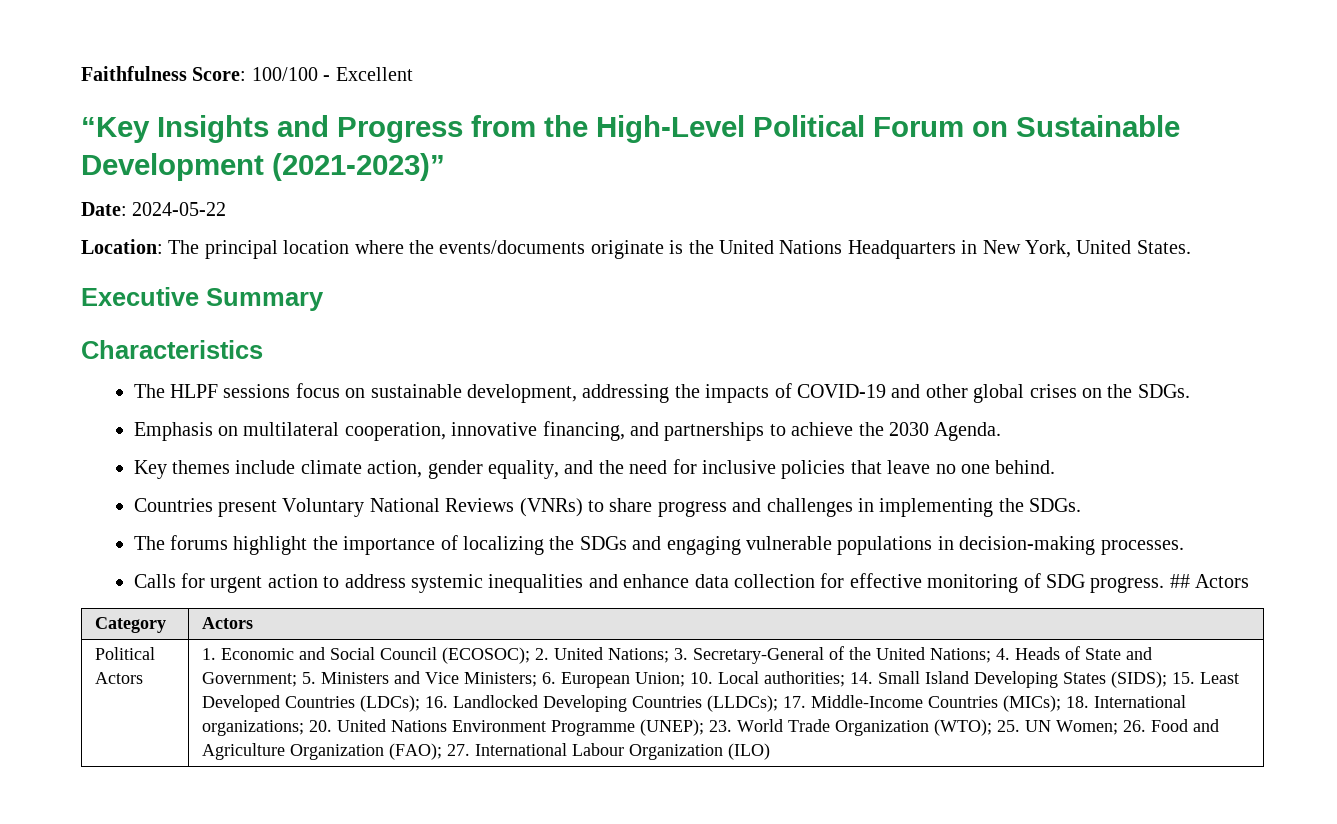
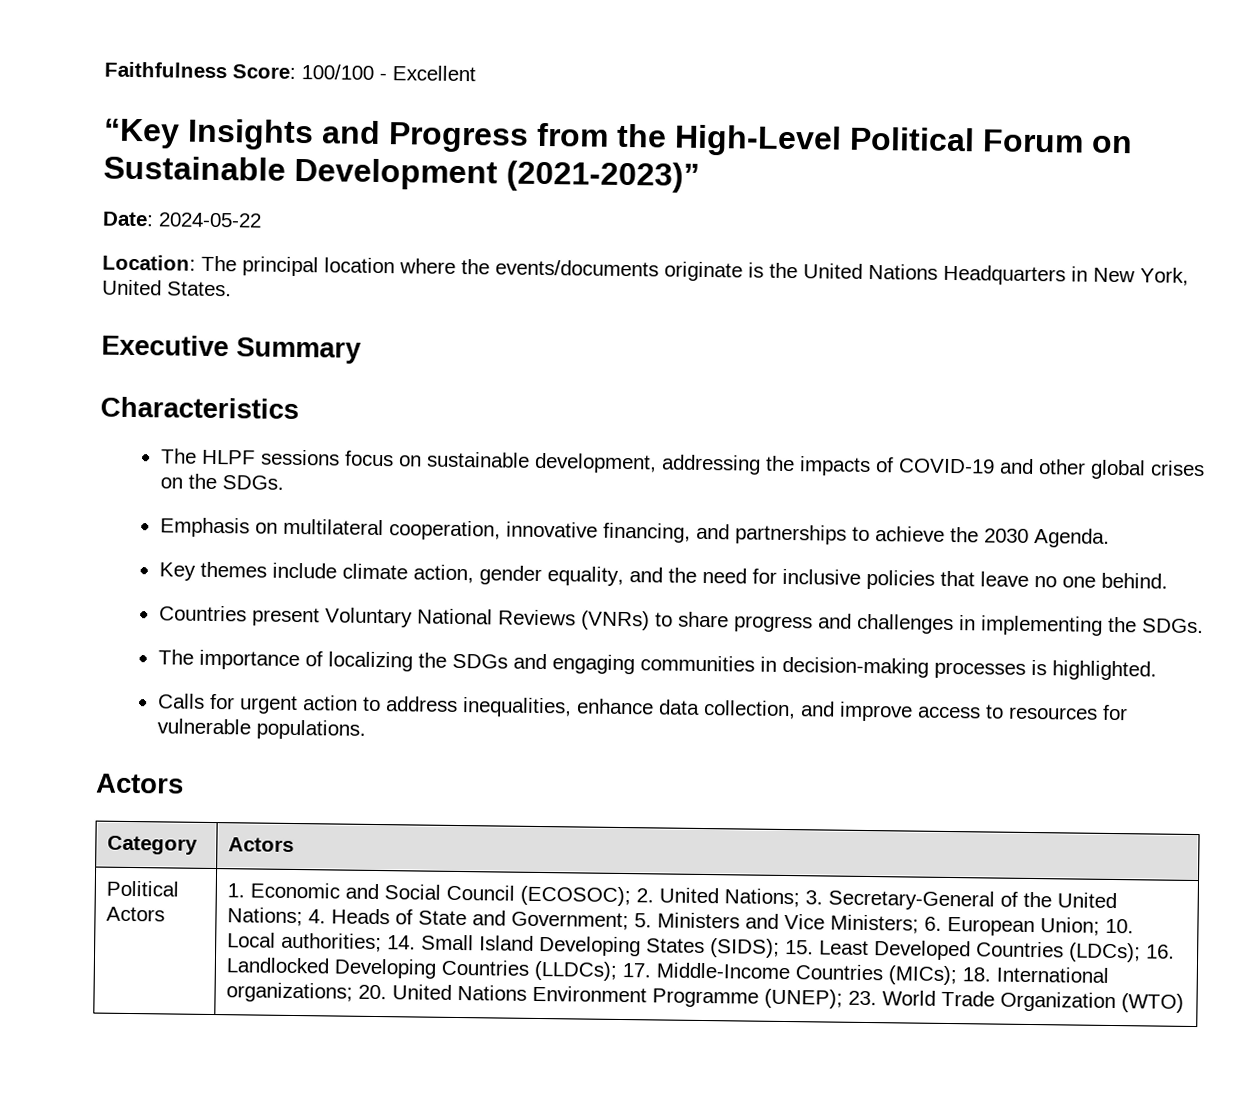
- The forums highlight the importance of localizing the SDGs and engaging vulnerable populations in decision-making processes.
+ The importance of localizing the SDGs and engaging communities in decision-making processes is highlighted.
- Calls for urgent action to address systemic inequalities and enhance data collection for effective monitoring of SDG progress. ## Actors
+ Calls for urgent action to address inequalities, enhance data collection, and improve access to resources for vulnerable populations.
+ Actors
- 23. World Trade Organization (WTO); 25. UN Women; 26. Food and Agriculture Organization (FAO); 27. International Labour Organization (ILO)
+ 23. World Trade Organization (WTO)

